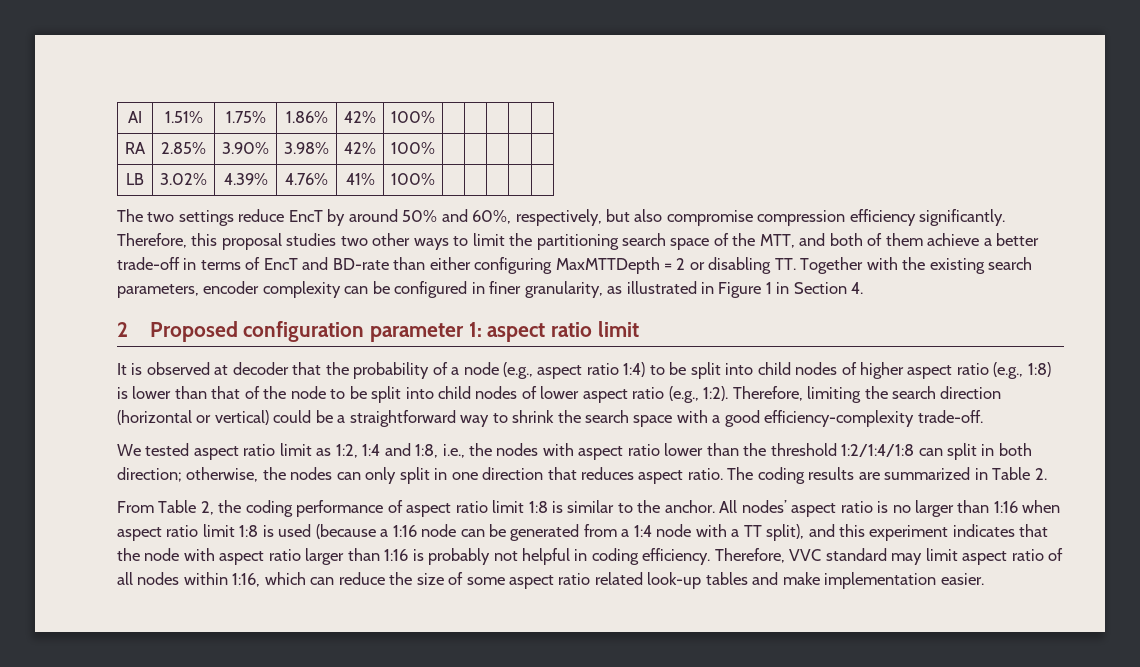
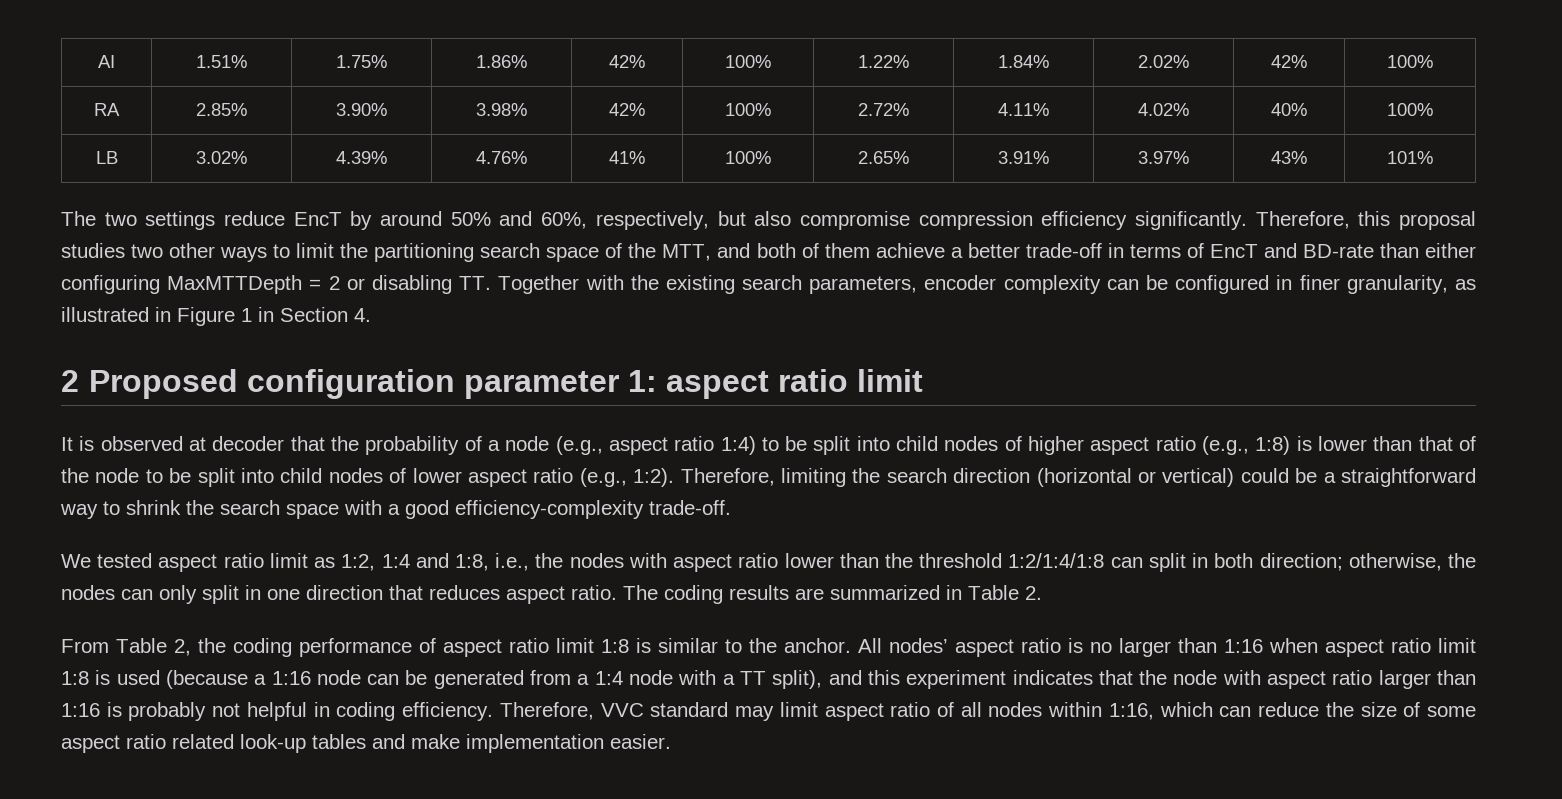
- AI | 1.51% | 1.75% | 1.86% | 42% | 100% | | | | |
+ AI | 1.51% | 1.75% | 1.86% | 42% | 100% | 1.22% | 1.84% | 2.02% | 42% | 100%
- RA | 2.85% | 3.90% | 3.98% | 42% | 100% | | | | |
+ RA | 2.85% | 3.90% | 3.98% | 42% | 100% | 2.72% | 4.11% | 4.02% | 40% | 100%
- LB | 3.02% | 4.39% | 4.76% | 41% | 100% | | | | |
+ LB | 3.02% | 4.39% | 4.76% | 41% | 100% | 2.65% | 3.91% | 3.97% | 43% | 101%

